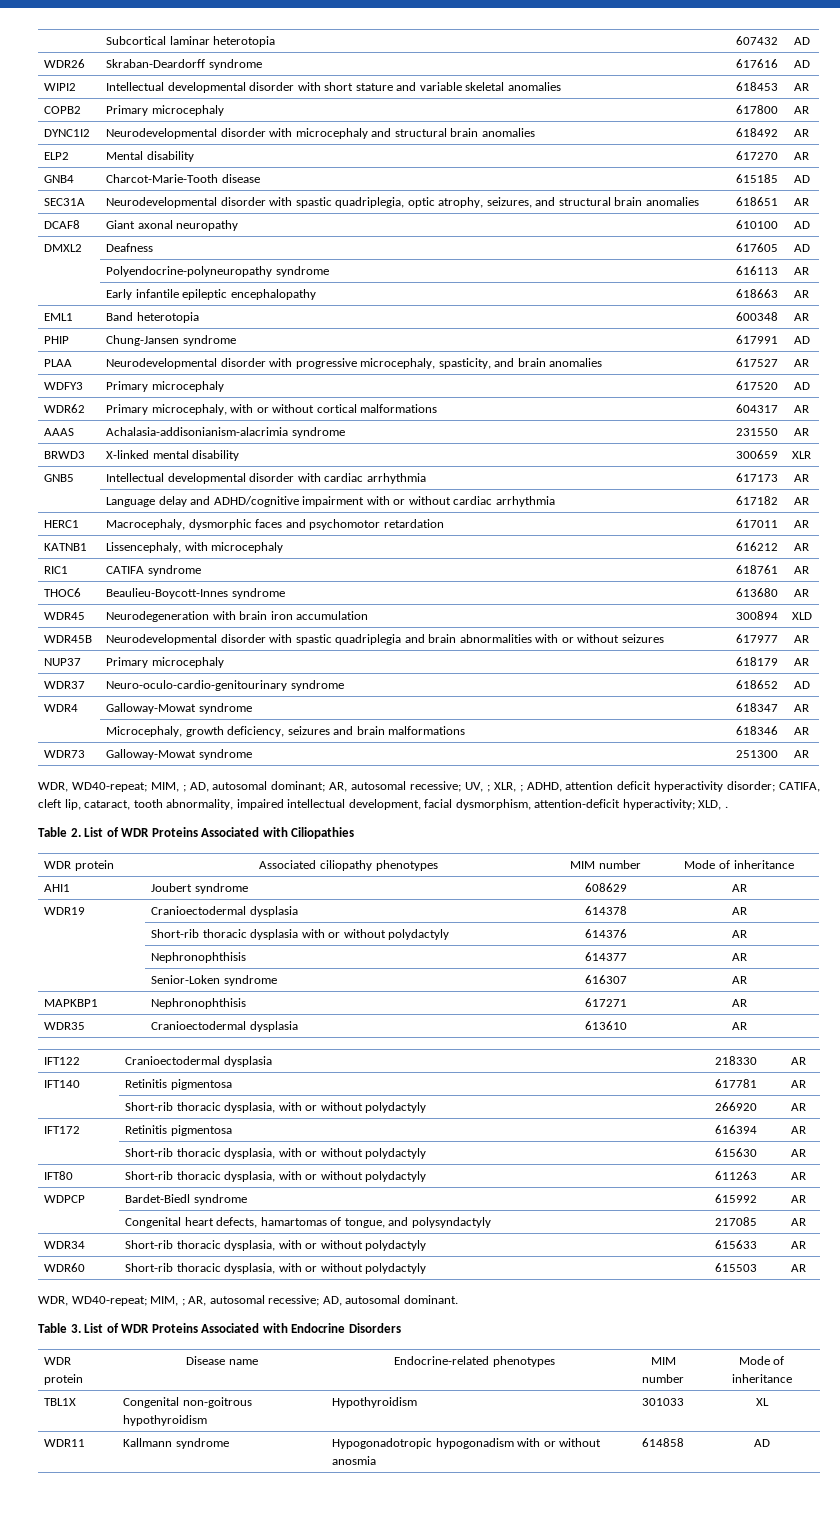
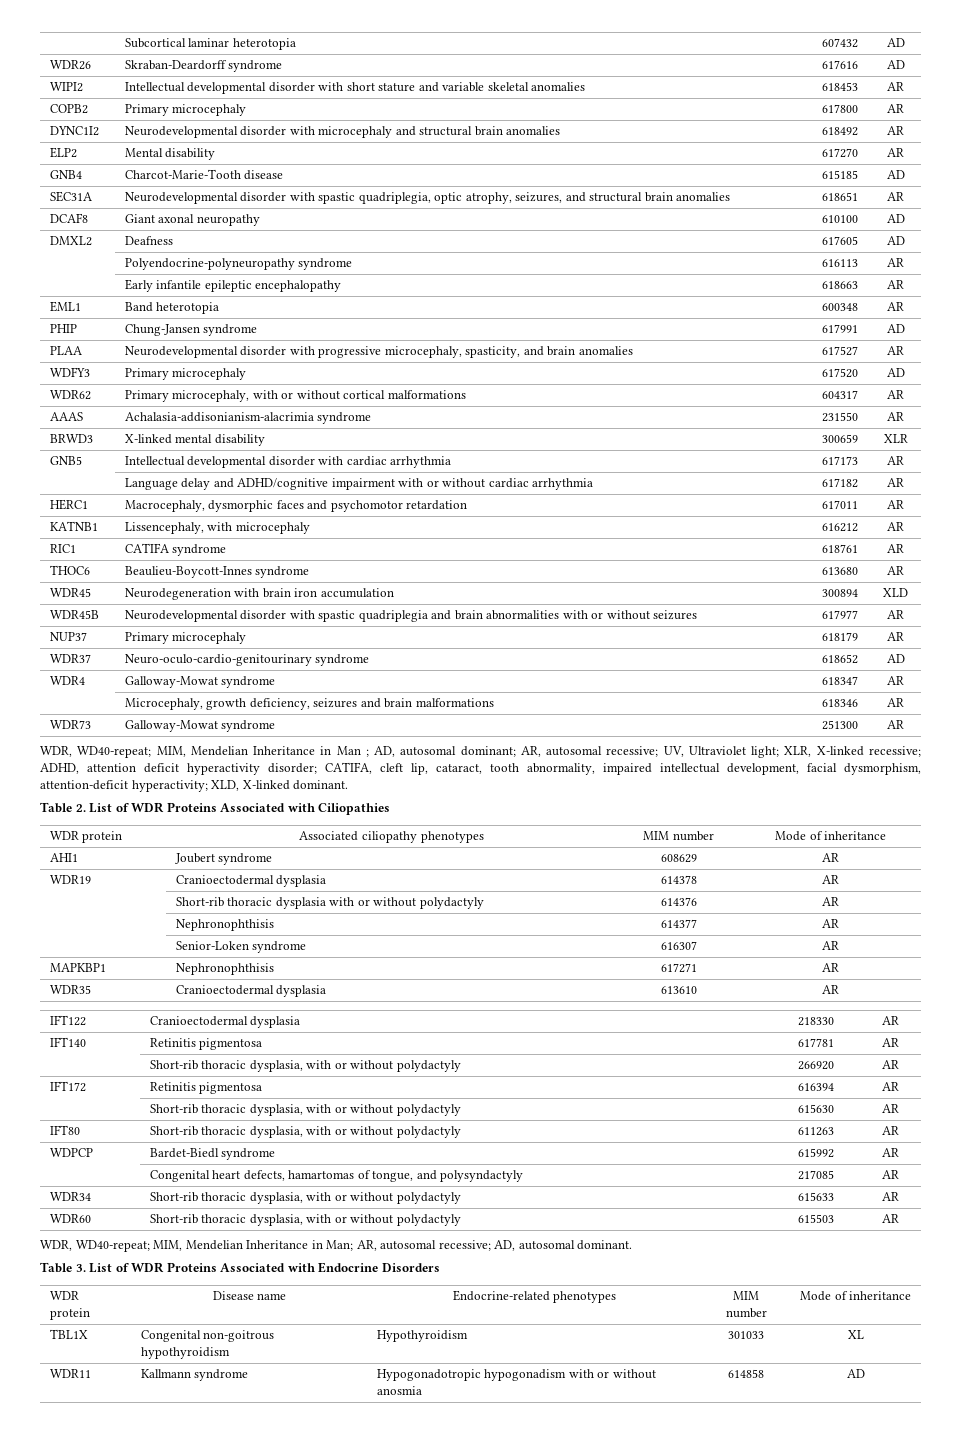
- WDR, WD40-repeat; MIM, ; AD, autosomal dominant; AR, autosomal recessive; UV, ; XLR, ; ADHD, attention deficit hyperactivity disorder; CATIFA, cleft lip, cataract, tooth abnormality, impaired intellectual development, facial dysmorphism, attention-deficit hyperactivity; XLD, .
+ WDR, WD40-repeat; MIM, Mendelian Inheritance in Man ; AD, autosomal dominant; AR, autosomal recessive; UV, Ultraviolet light; XLR, X-linked recessive; ADHD, attention deficit hyperactivity disorder; CATIFA, cleft lip, cataract, tooth abnormality, impaired intellectual development, facial dysmorphism, attention-deficit hyperactivity; XLD, X-linked dominant.
- WDR, WD40-repeat; MIM, ; AR, autosomal recessive; AD, autosomal dominant.
+ WDR, WD40-repeat; MIM, Mendelian Inheritance in Man; AR, autosomal recessive; AD, autosomal dominant.

